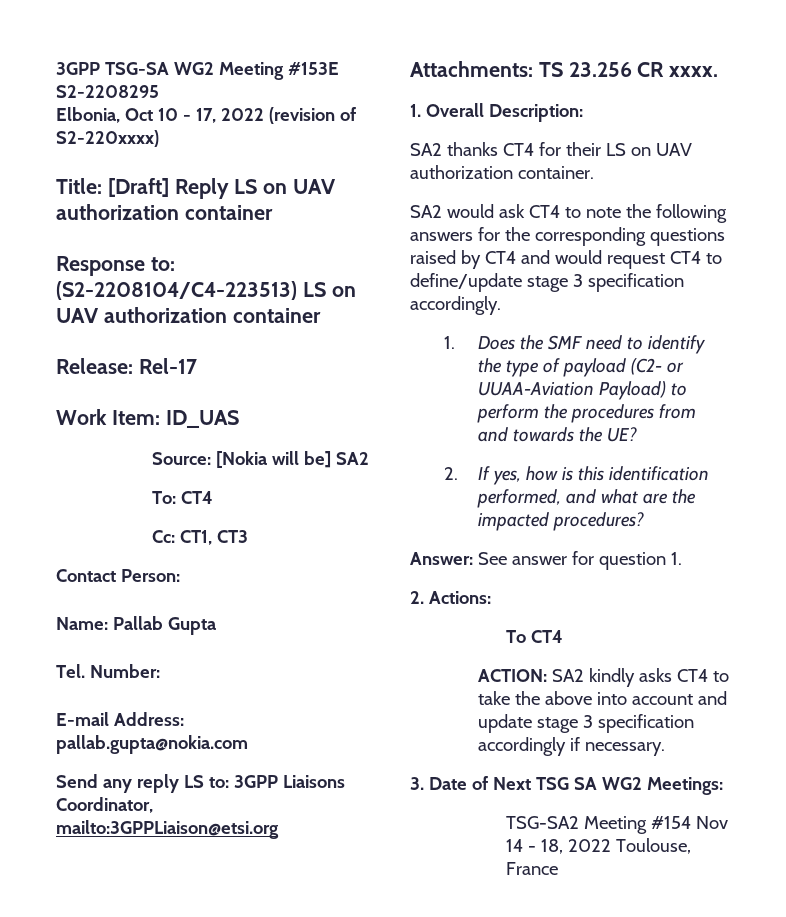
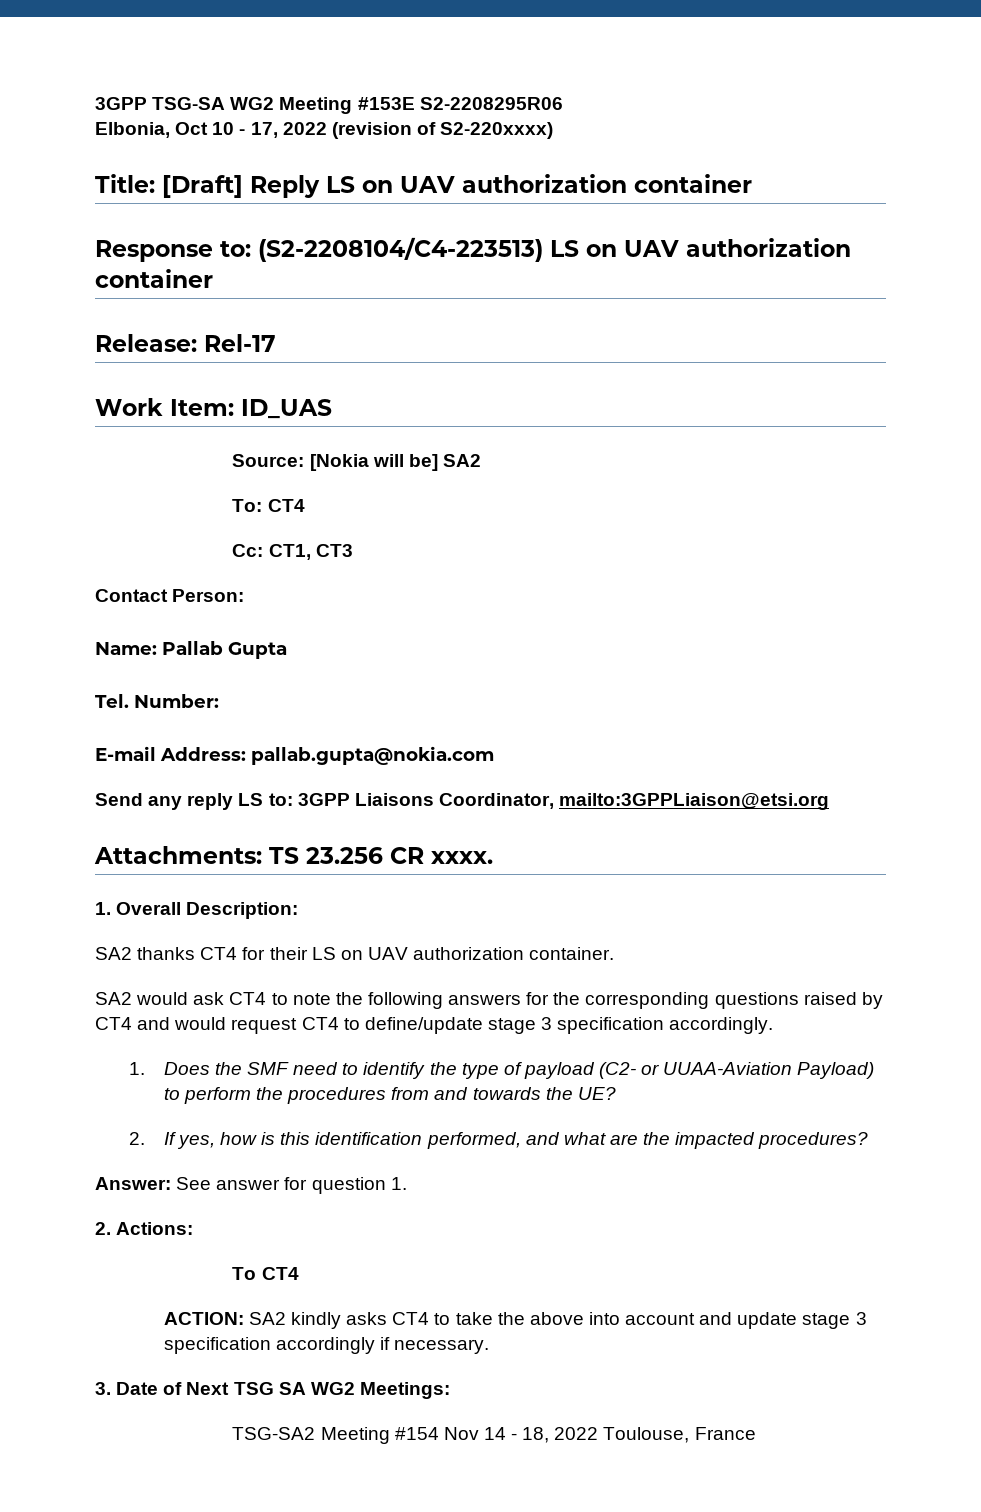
- 3GPP TSG-SA WG2 Meeting #153E S2-2208295
+ 3GPP TSG-SA WG2 Meeting #153E S2-2208295R06

